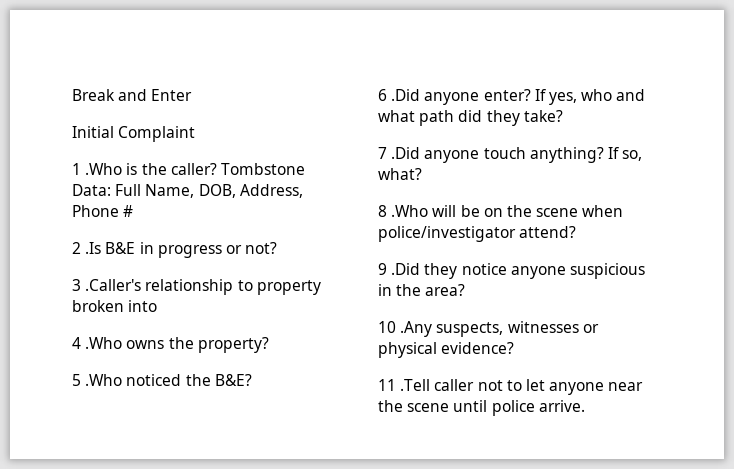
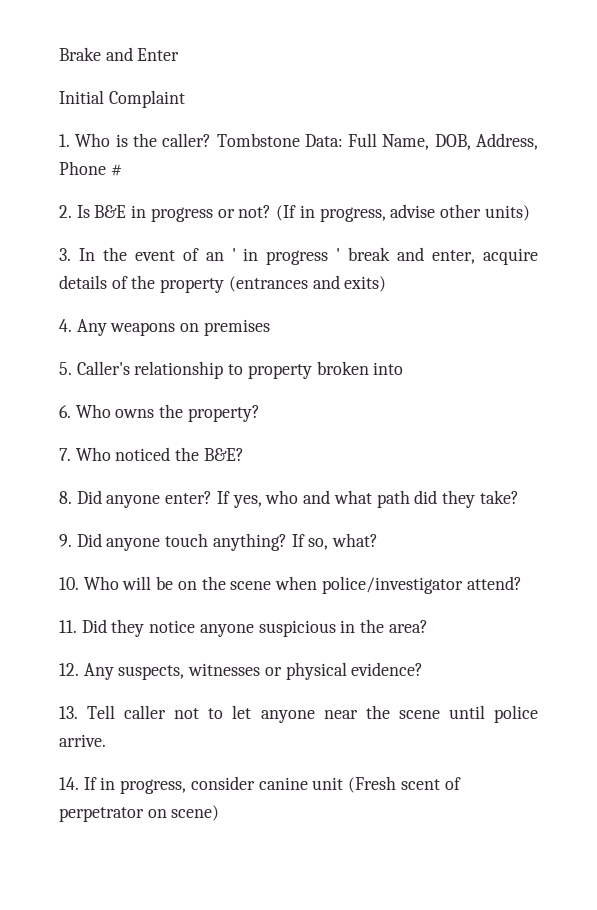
- Break and Enter
+ Brake and Enter
- 1 .Who is the caller?
+ 1. Who is the caller?
- 2 .Is B&E in progress or not?
- 3 .Caller's relationship to property broken into
+ 2. Is B&E in progress or not? (If in progress, advise other units)
+ 3. In the event of an ' in progress ' break and enter, acquire details of the property (entrances and exits)
+ 4. Any weapons on premises
+ 5. Caller's relationship to property broken into
- 4 .Who owns the property?
+ 6. Who owns the property?
- 5 .Who noticed the B&E?
+ 7. Who noticed the B&E?
- 6 .Did anyone enter?
+ 8. Did anyone enter?
- 7 .Did anyone touch anything?
+ 9. Did anyone touch anything?
- 8 .Who will be on the scene when police/investigator attend?
+ 10. Who will be on the scene when police/investigator attend?
- 9 .Did they notice anyone suspicious in the area?
+ 11. Did they notice anyone suspicious in the area?
- 10 .Any suspects, witnesses or physical evidence?
+ 12. Any suspects, witnesses or physical evidence?
- 11 .Tell caller not to let anyone near the scene until police arrive.
+ 13. Tell caller not to let anyone near the scene until police arrive.
+ 14. If in progress, consider canine unit (Fresh scent of perpetrator on scene)

